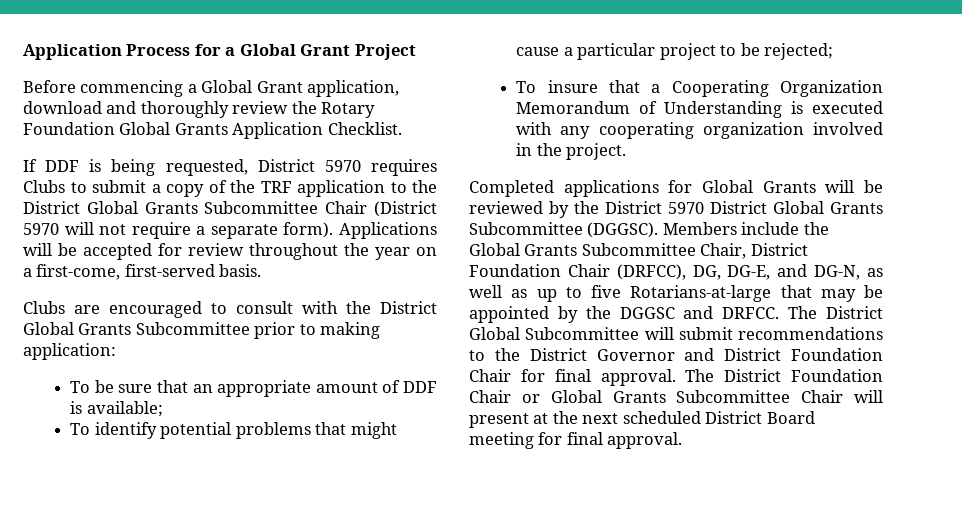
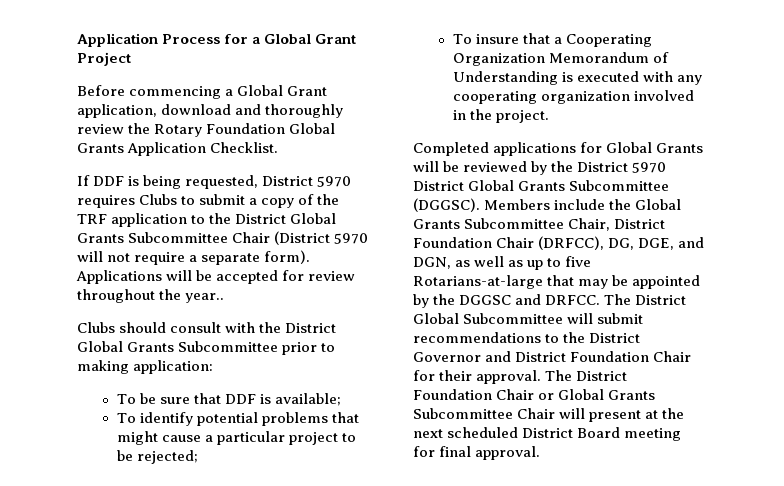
- Applications will be accepted for review throughout the year on a first-come, first-served basis.
- Clubs are encouraged to consult with the District Global Grants Subcommittee prior to making application:
+ Applications will be accepted for review throughout the year..
+ Clubs should consult with the District Global Grants Subcommittee prior to making application:
- To be sure that an appropriate amount of DDF is available;
+ To be sure that DDF is available;
- Members include the Global Grants Subcommittee Chair, District Foundation Chair (DRFCC), DG, DG-E, and DG-N, as well as up to five Rotarians-at-large that may be appointed by the DGGSC and DRFCC.
+ Members include the Global Grants Subcommittee Chair, District Foundation Chair (DRFCC), DG, DGE, and DGN, as well as up to five Rotarians-at-large that may be appointed by the DGGSC and DRFCC.
- The District Global Subcommittee will submit recommendations to the District Governor and District Foundation Chair for final approval.
+ The District Global Subcommittee will submit recommendations to the District Governor and District Foundation Chair for their approval.

